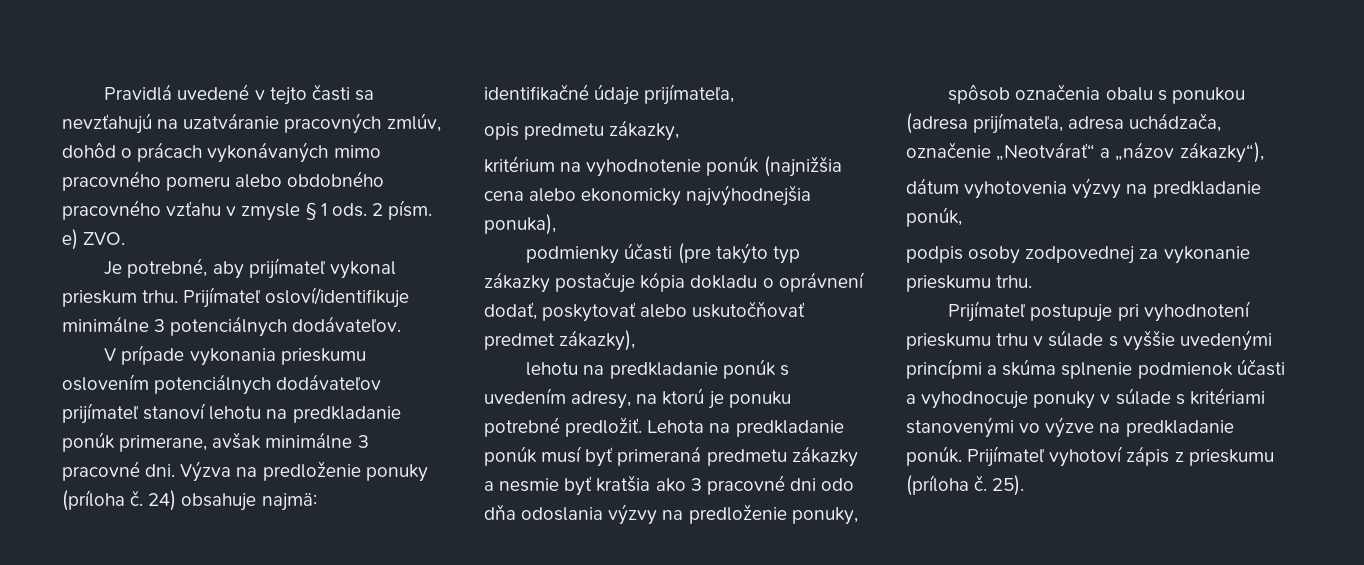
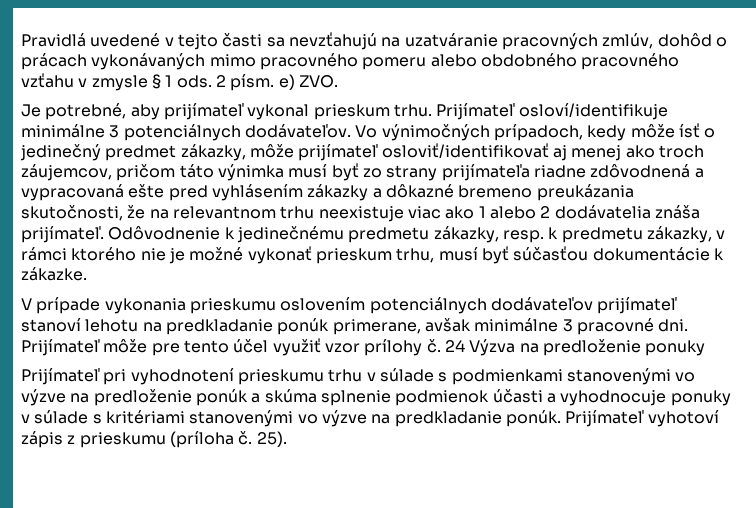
+ Vo výnimočných prípadoch, kedy môže ísť o jedinečný predmet zákazky, môže prijímateľ osloviť/identifikovať aj menej ako troch záujemcov, pričom táto výnimka musí byť zo strany prijímateľa riadne zdôvodnená a vypracovaná ešte pred vyhlásením zákazky a dôkazné bremeno preukázania skutočnosti, že na relevantnom trhu neexistuje viac ako 1 alebo 2 dodávatelia znáša prijímateľ. Odôvodnenie k jedinečnému predmetu zákazky, resp. k predmetu zákazky, v rámci ktorého nie je možné vykonať prieskum trhu, musí byť súčasťou dokumentácie k zákazke.
- Výzva na predloženie ponuky (príloha č. 24) obsahuje najmä:
- identifikačné údaje prijímateľa,
- opis predmetu zákazky,
- kritérium na vyhodnotenie ponúk (najnižšia cena alebo ekonomicky najvýhodnejšia ponuka),
- podmienky účasti (pre takýto typ zákazky postačuje kópia dokladu o oprávnení dodať, poskytovať alebo uskutočňovať predmet zákazky),
- lehotu na predkladanie ponúk s uvedením adresy, na ktorú je ponuku potrebné predložiť. Lehota na predkladanie ponúk musí byť primeraná predmetu zákazky a nesmie byť kratšia ako 3 pracovné dni odo dňa odoslania výzvy na predloženie ponuky,
- spôsob označenia obalu s ponukou (adresa prijímateľa, adresa uchádzača, označenie „Neotvárať“ a „názov zákazky“),
- dátum vyhotovenia výzvy na predkladanie ponúk,
- podpis osoby zodpovednej za vykonanie prieskumu trhu.
- Prijímateľ postupuje pri vyhodnotení prieskumu trhu v súlade s vyššie uvedenými princípmi a skúma splnenie podmienok účasti a vyhodnocuje ponuky v súlade s kritériami stanovenými vo výzve na predkladanie ponúk.
+ Prijímateľ môže pre tento účel využiť vzor prílohy č. 24 Výzva na predloženie ponuky
+ Prijímateľ pri vyhodnotení prieskumu trhu v súlade s podmienkami stanovenými vo výzve na predloženie ponúk a skúma splnenie podmienok účasti a vyhodnocuje ponuky v súlade s kritériami stanovenými vo výzve na predkladanie ponúk.

